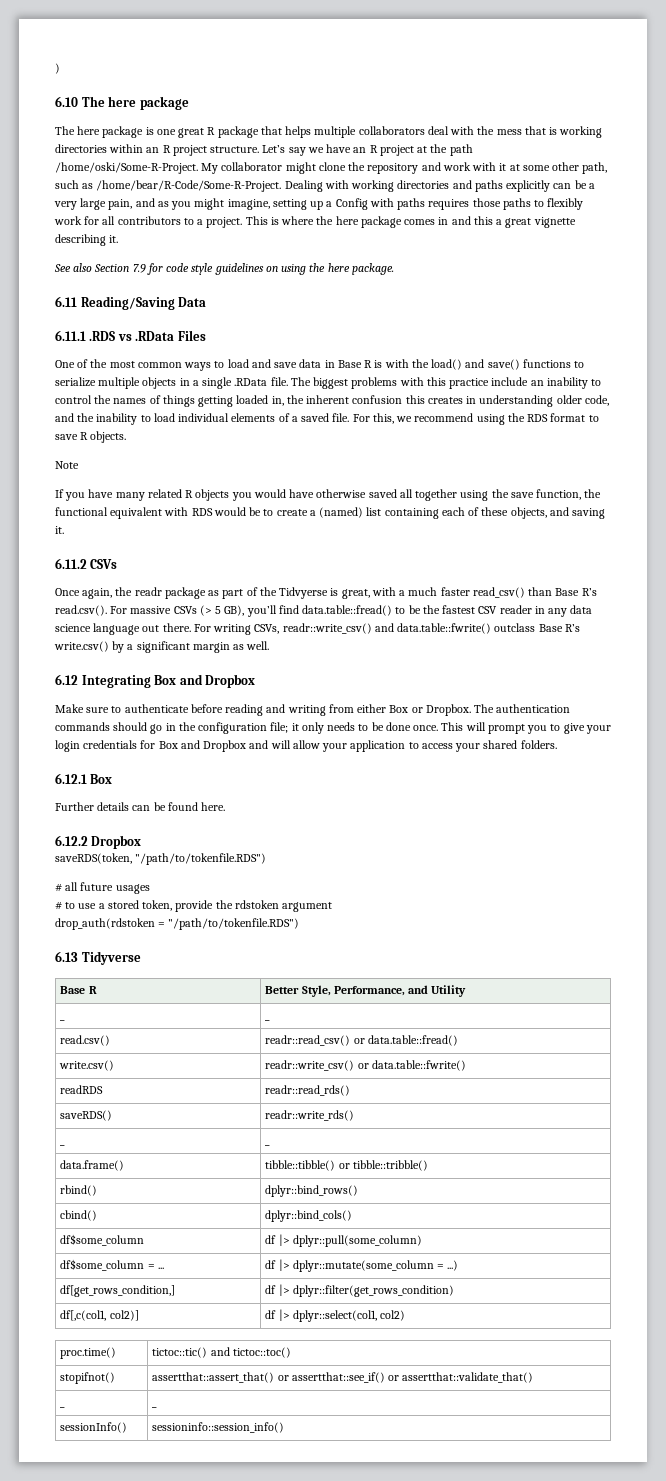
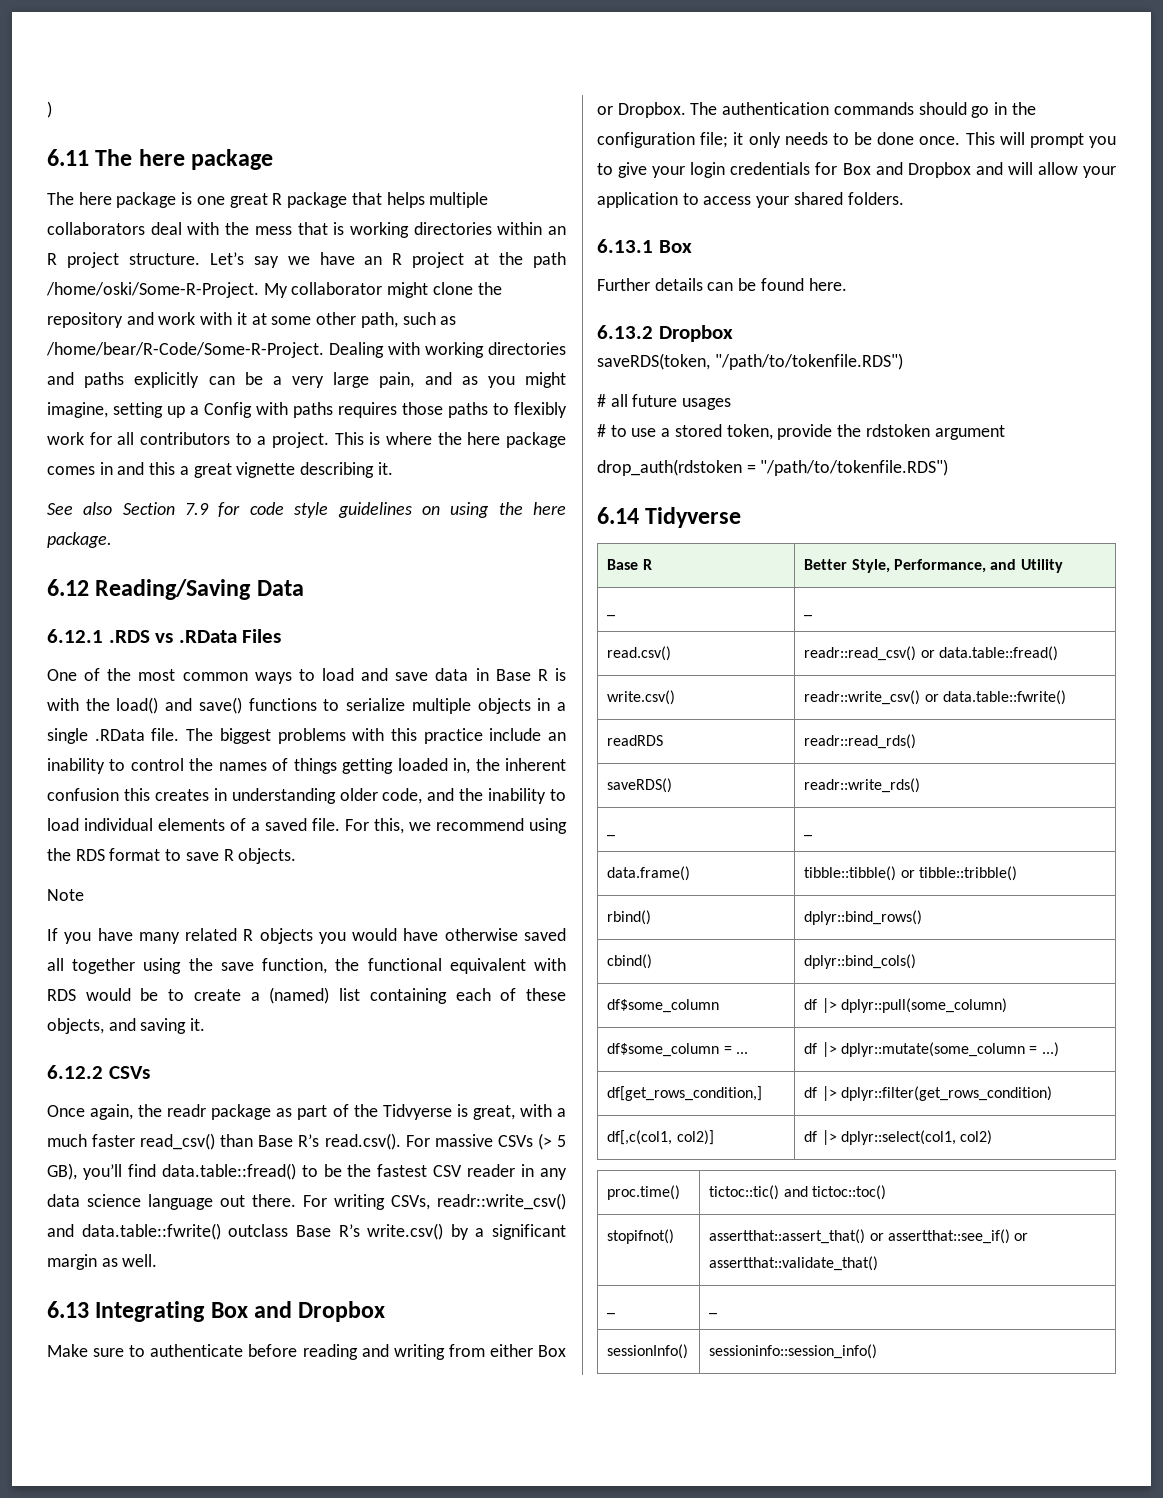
- 6.10 The here package
+ 6.11 The here package
- 6.11 Reading/Saving Data
+ 6.12 Reading/Saving Data
- 6.11.1 .RDS vs .RData Files
+ 6.12.1 .RDS vs .RData Files
- 6.11.2 CSVs
+ 6.12.2 CSVs
- 6.12 Integrating Box and Dropbox
+ 6.13 Integrating Box and Dropbox
- 6.12.1 Box
+ 6.13.1 Box
- 6.12.2 Dropbox
+ 6.13.2 Dropbox
- 6.13 Tidyverse
+ 6.14 Tidyverse

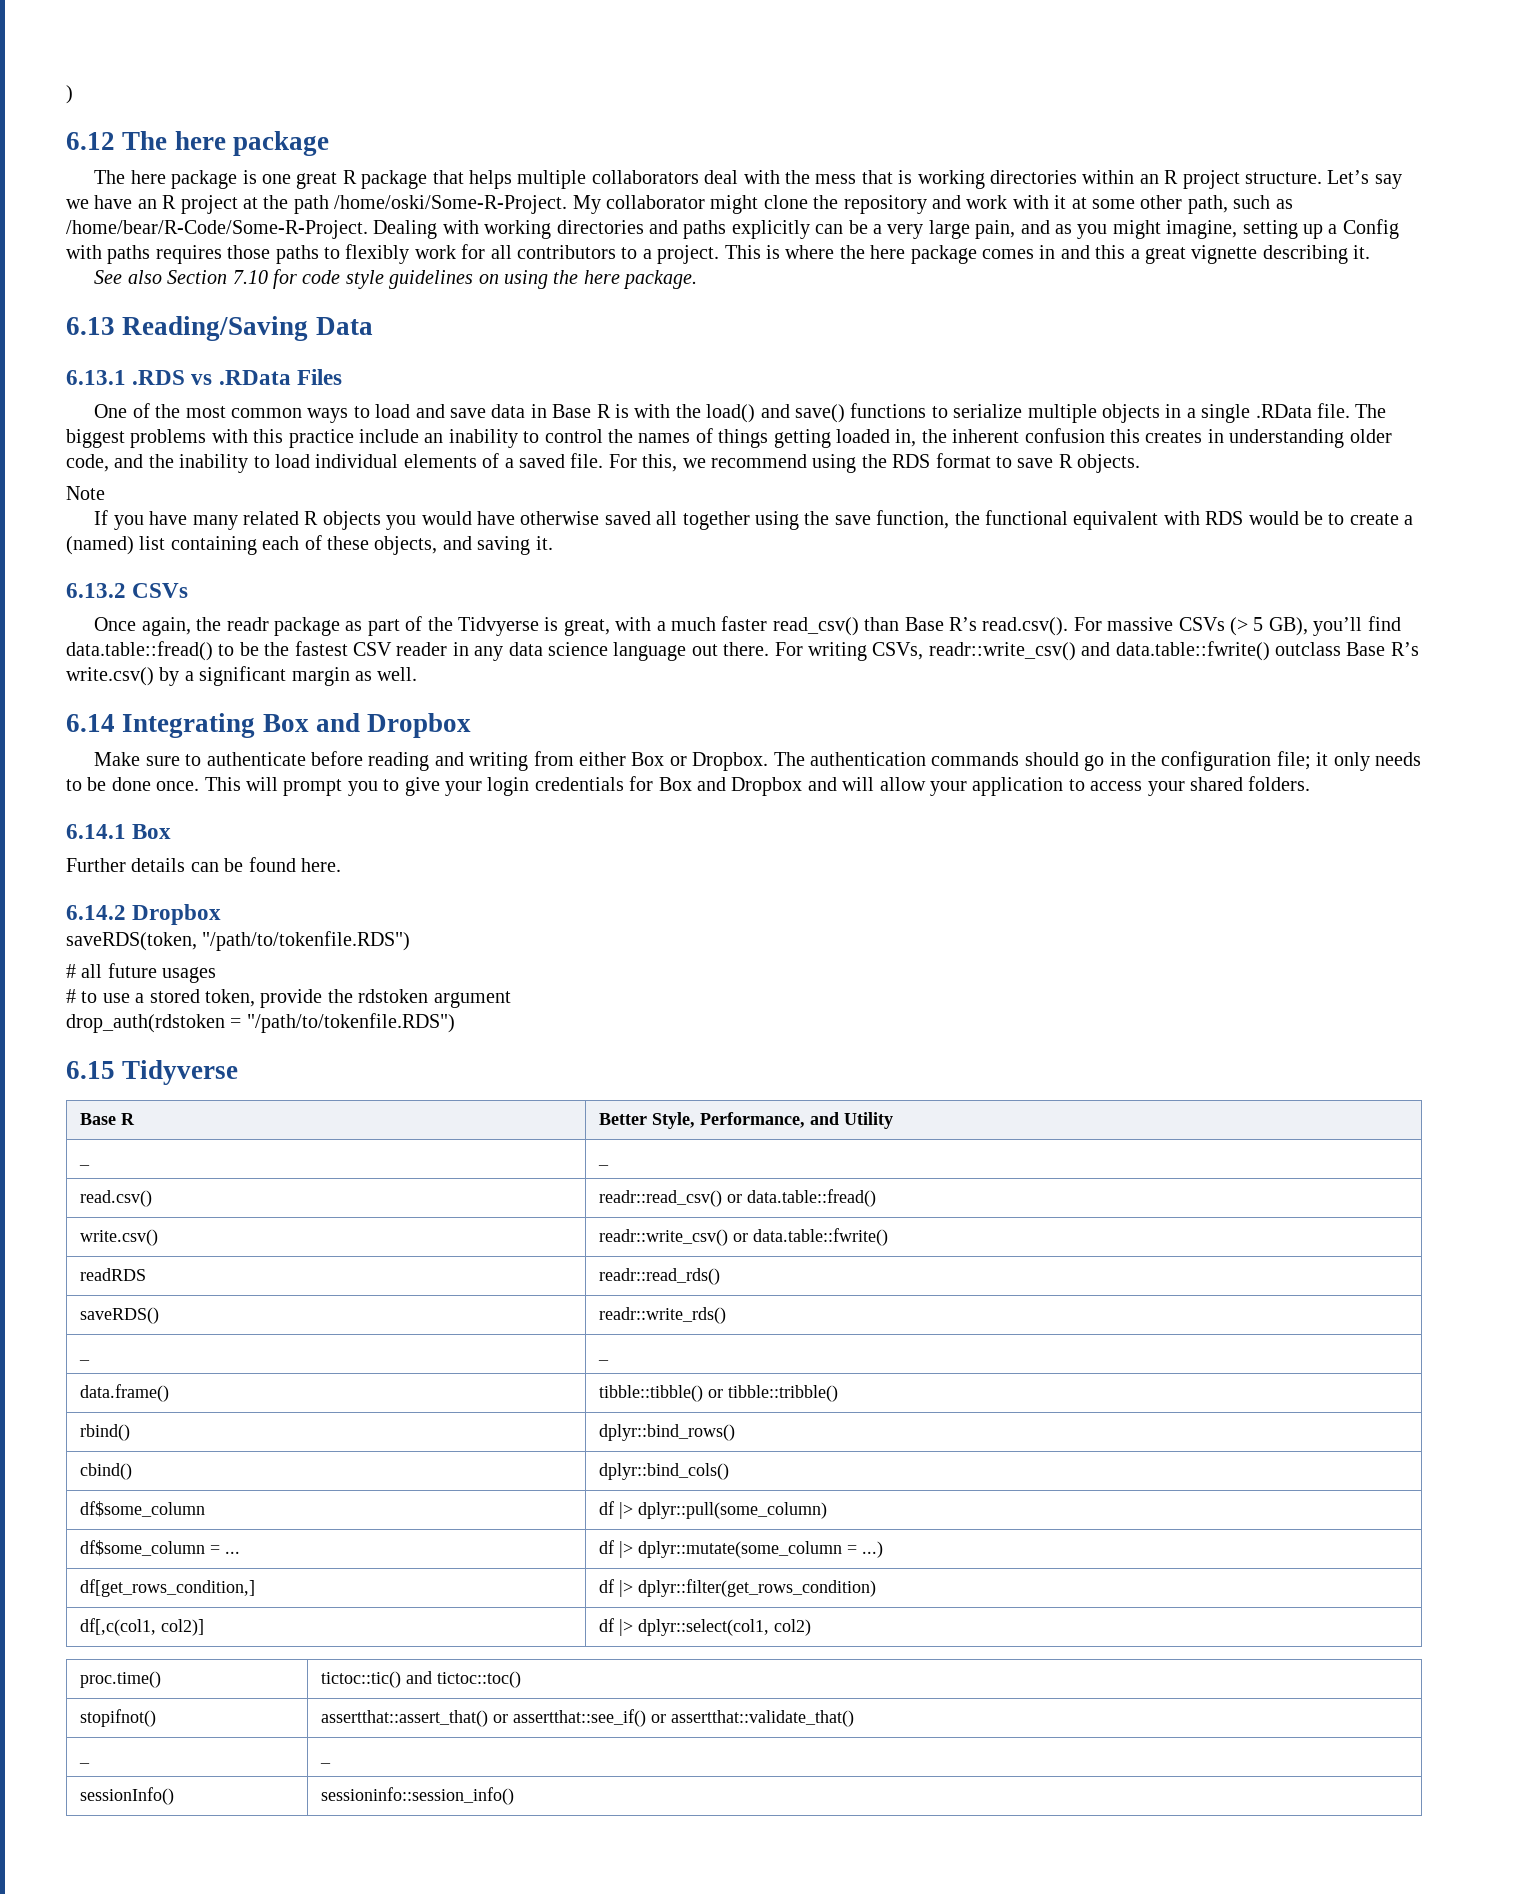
- 6.11 The here package
+ 6.12 The here package
- See also Section 7.9 for code style guidelines on using the here package.
+ See also Section 7.10 for code style guidelines on using the here package.
- 6.12 Reading/Saving Data
+ 6.13 Reading/Saving Data
- 6.12.1 .RDS vs .RData Files
+ 6.13.1 .RDS vs .RData Files
- 6.12.2 CSVs
+ 6.13.2 CSVs
- 6.13 Integrating Box and Dropbox
+ 6.14 Integrating Box and Dropbox
- 6.13.1 Box
+ 6.14.1 Box
- 6.13.2 Dropbox
+ 6.14.2 Dropbox
- 6.14 Tidyverse
+ 6.15 Tidyverse

